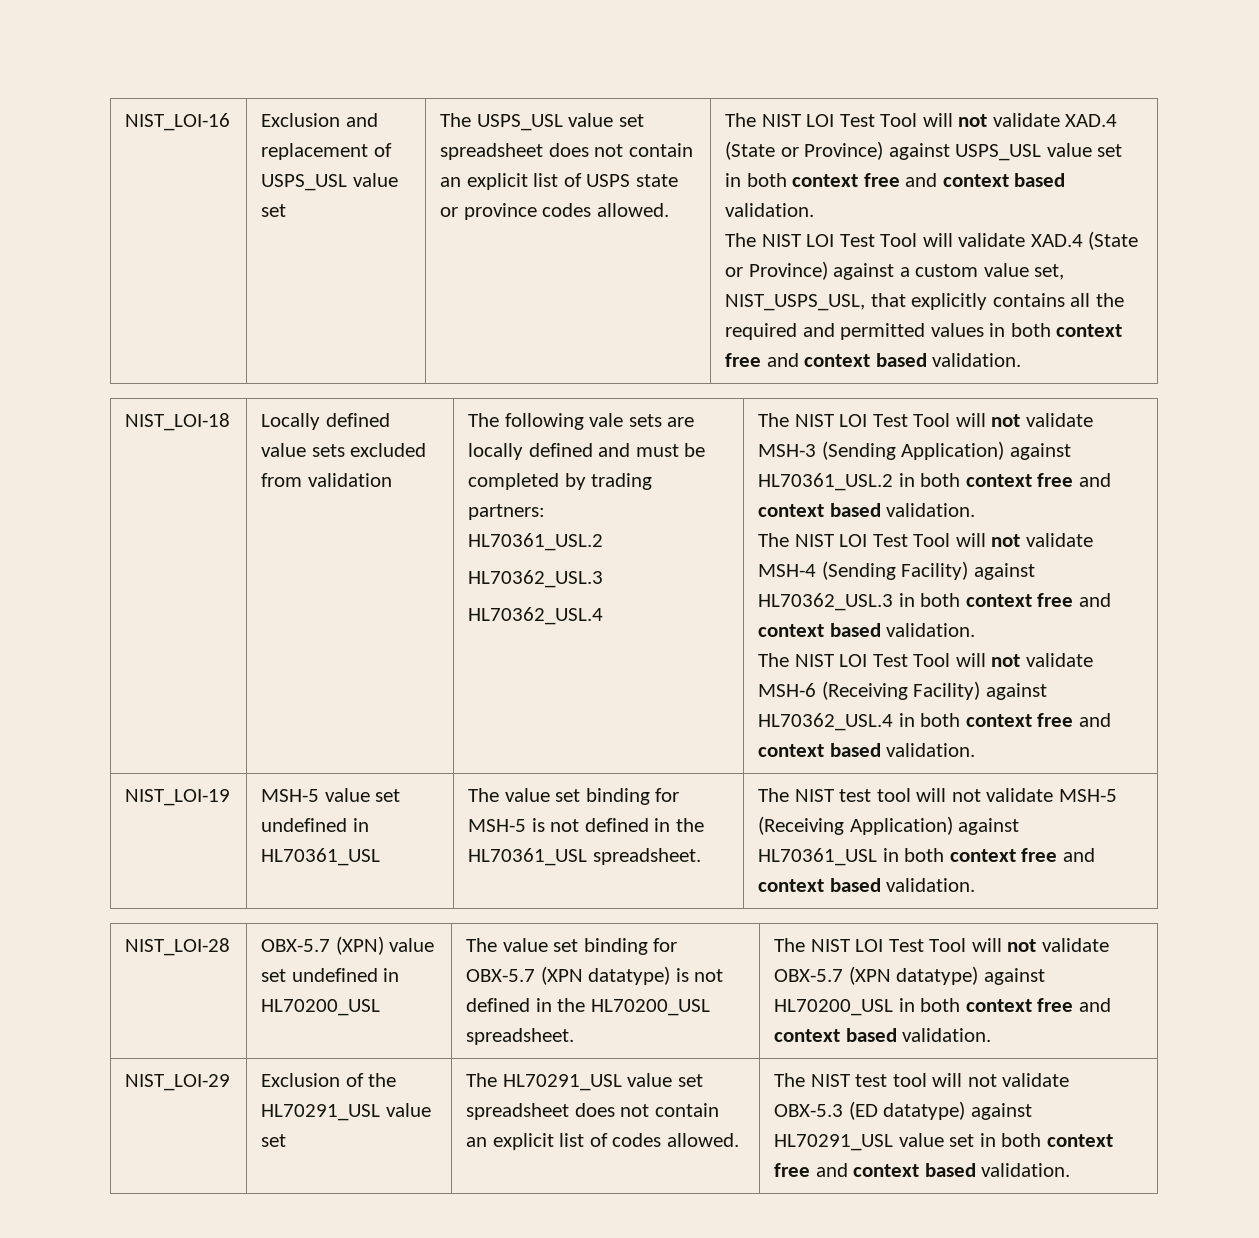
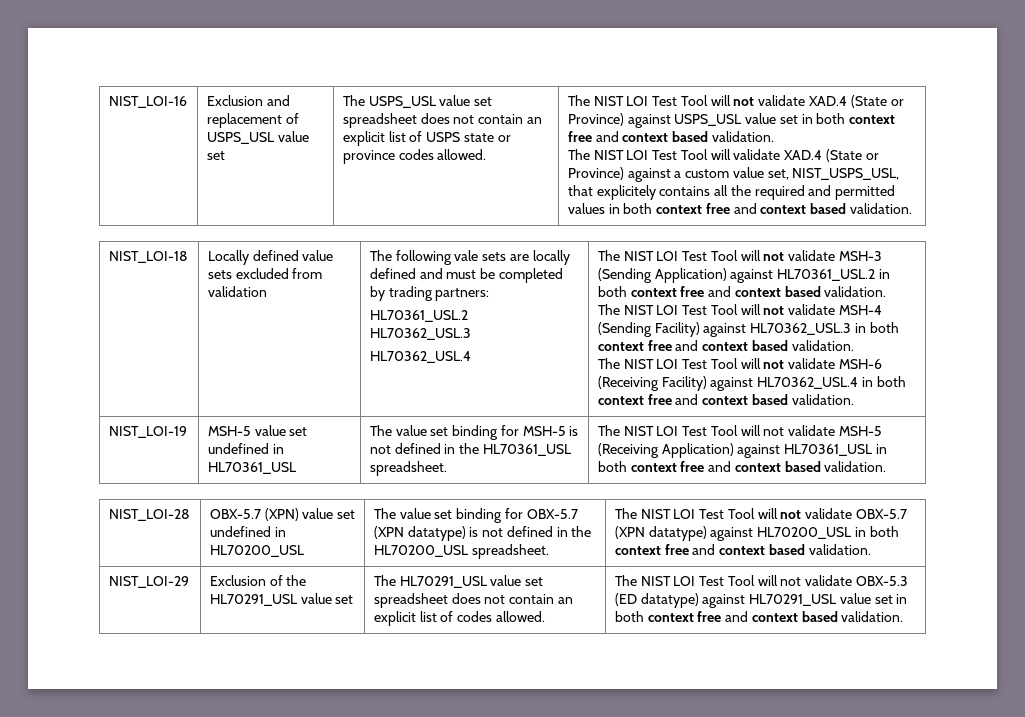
- The NIST LOI Test Tool will validate XAD.4 (State or Province) against a custom value set, NIST_USPS_USL, that explicitly contains all the required and permitted values in both context free and context based validation.
+ The NIST LOI Test Tool will validate XAD.4 (State or Province) against a custom value set, NIST_USPS_USL, that explicitely contains all the required and permitted values in both context free and context based validation.
- The NIST test tool will not validate MSH-5 (Receiving Application) against HL70361_USL in both context free and context based validation.
+ The NIST LOI Test Tool will not validate MSH-5 (Receiving Application) against HL70361_USL in both context free and context based validation.
- The NIST test tool will not validate OBX-5.3 (ED datatype) against HL70291_USL value set in both context free and context based validation.
+ The NIST LOI Test Tool will not validate OBX-5.3 (ED datatype) against HL70291_USL value set in both context free and context based validation.

